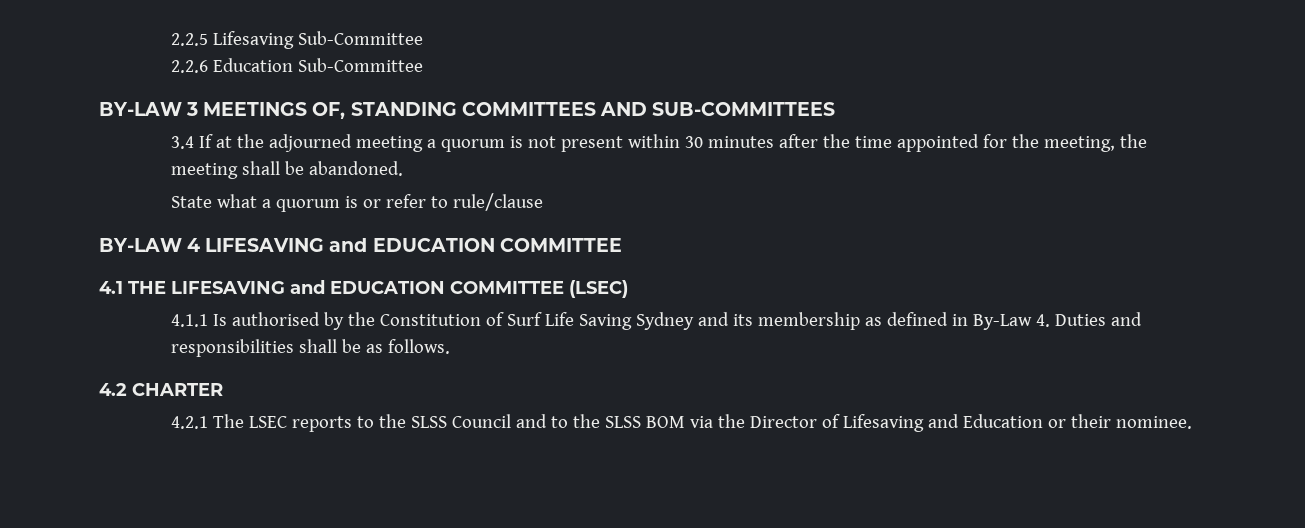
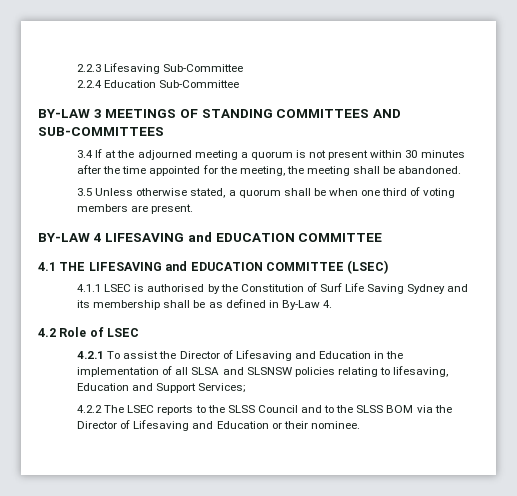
- 2.2.5 Lifesaving Sub-Committee
+ 2.2.3 Lifesaving Sub-Committee
- 2.2.6 Education Sub-Committee
+ 2.2.4 Education Sub-Committee
- BY-LAW 3 MEETINGS OF, STANDING COMMITTEES AND SUB-COMMITTEES
+ BY-LAW 3 MEETINGS OF STANDING COMMITTEES AND SUB-COMMITTEES
- State what a quorum is or refer to rule/clause
+ 3.5 Unless otherwise stated, a quorum shall be when one third of voting members are present.
- 4.1.1 Is authorised by the Constitution of Surf Life Saving Sydney and its membership as defined in By-Law 4. Duties and responsibilities shall be as follows.
- 4.2 CHARTER
- 4.2.1 The LSEC reports to the SLSS Council and to the SLSS BOM via the Director of Lifesaving and Education or their nominee.
+ 4.1.1 LSEC is authorised by the Constitution of Surf Life Saving Sydney and its membership shall be as defined in By-Law 4.
+ 4.2 Role of LSEC
+ 4.2.1 To assist the Director of Lifesaving and Education in the implementation of all SLSA and SLSNSW policies relating to lifesaving, Education and Support Services;
+ 4.2.2 The LSEC reports to the SLSS Council and to the SLSS BOM via the Director of Lifesaving and Education or their nominee.

